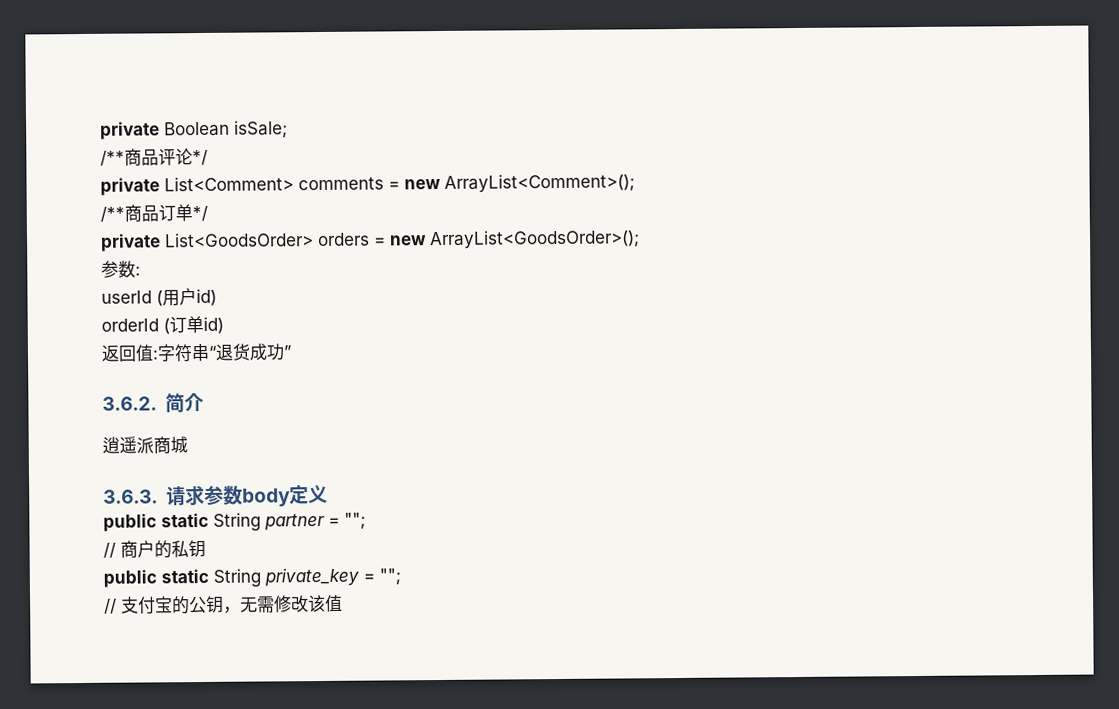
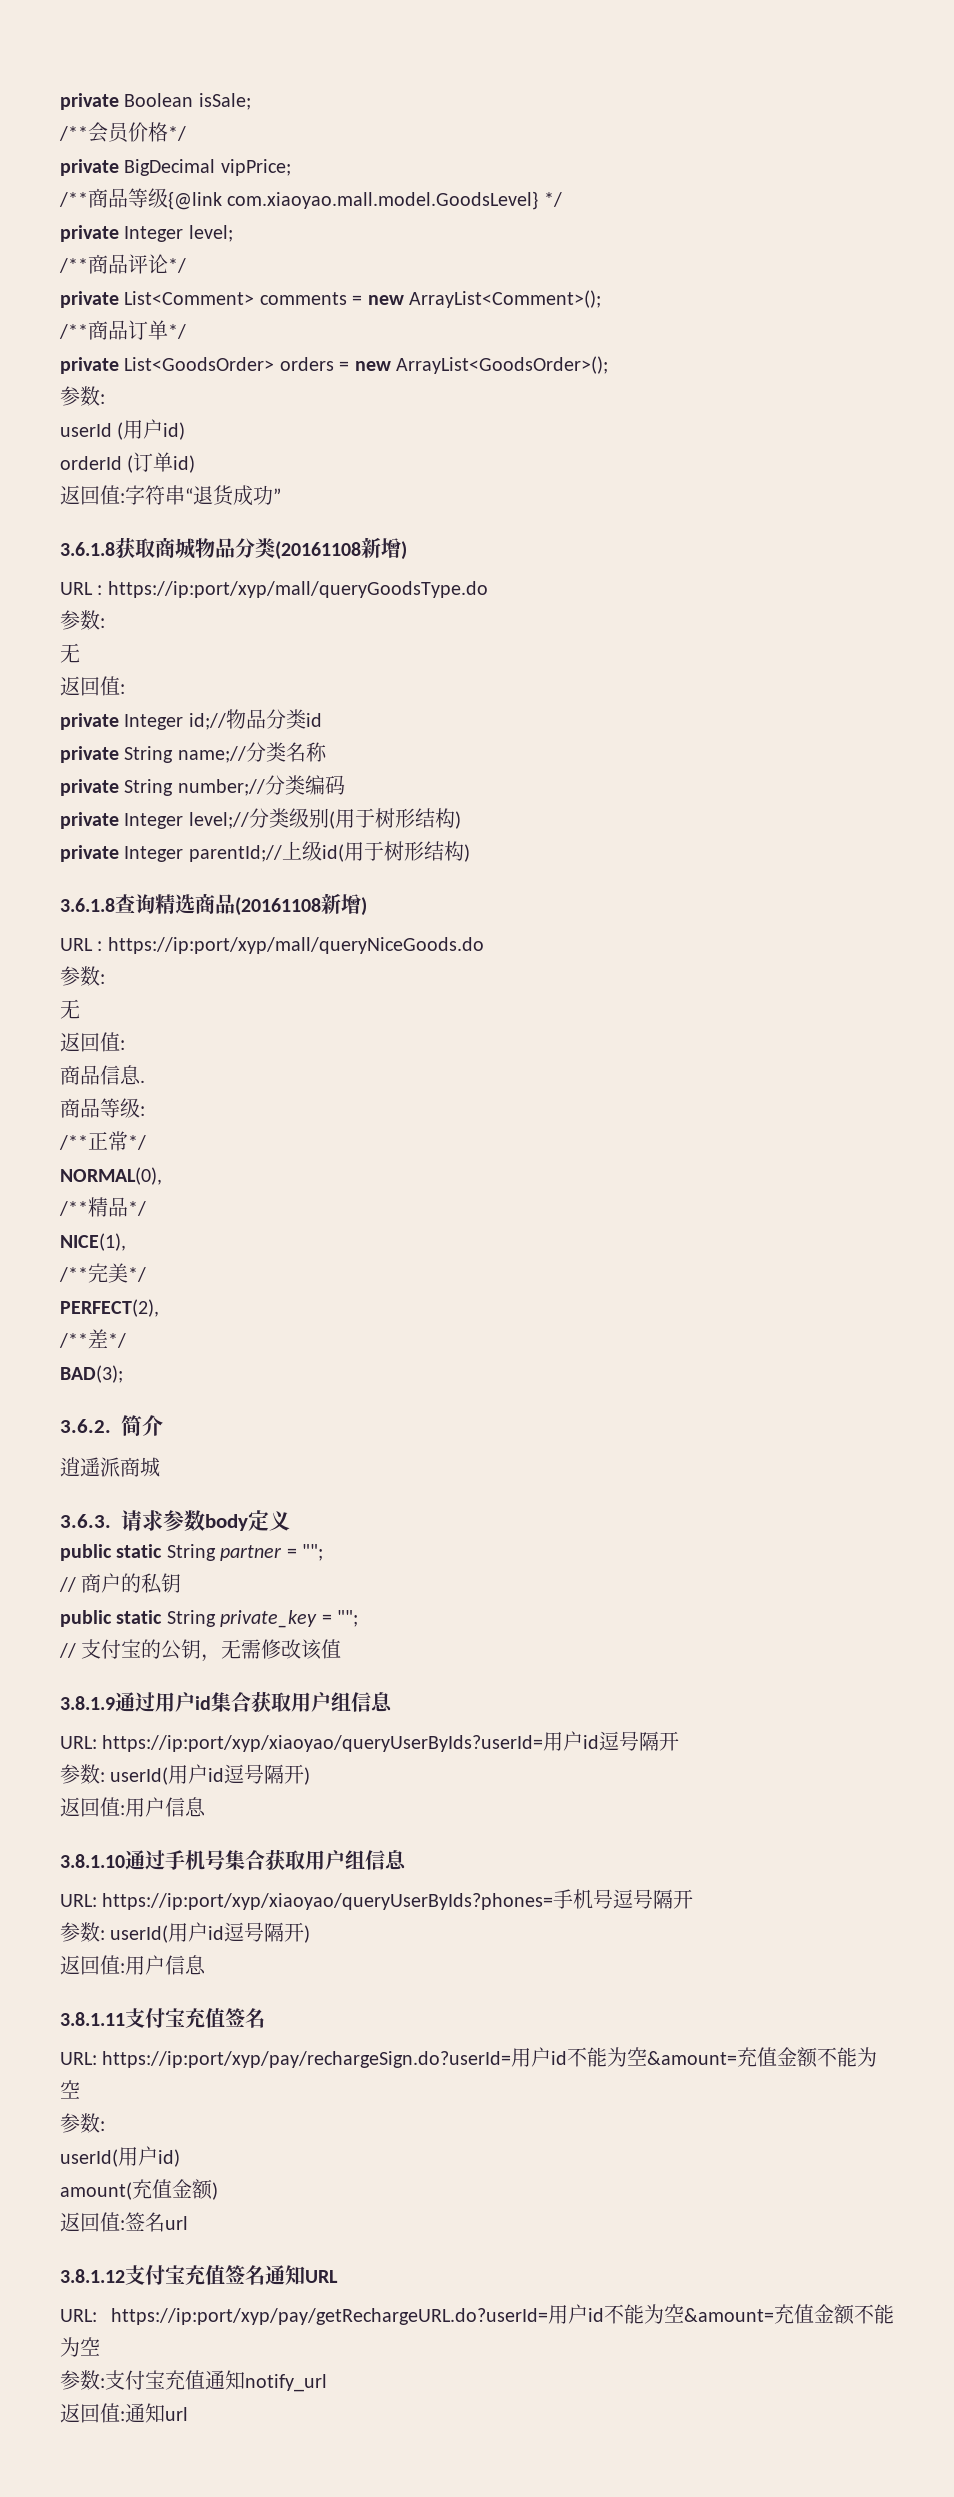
+ /**会员价格*/
+ private BigDecimal vipPrice;
+ /**商品等级{@link com.xiaoyao.mall.model.GoodsLevel} */
+ private Integer level;
+ 3.6.1.8获取商城物品分类(20161108新增)
+ URL : https://ip:port/xyp/mall/queryGoodsType.do
+ 参数:
+ 无
+ 返回值:
+ private Integer id;//物品分类id
+ private String name;//分类名称
+ private String number;//分类编码
+ private Integer level;//分类级别(用于树形结构)
+ private Integer parentId;//上级id(用于树形结构)
+ 3.6.1.8查询精选商品(20161108新增)
+ URL : https://ip:port/xyp/mall/queryNiceGoods.do
+ 参数:
+ 无
+ 返回值:
+ 商品信息.
+ 商品等级:
+ /**正常*/
+ NORMAL(0),
+ /**精品*/
+ NICE(1),
+ /**完美*/
+ PERFECT(2),
+ /**差*/
+ BAD(3);
+ 3.8.1.9通过用户id集合获取用户组信息
+ URL: https://ip:port/xyp/xiaoyao/queryUserByIds?userId=用户id逗号隔开
+ 参数: userId(用户id逗号隔开)
+ 返回值:用户信息
+ 3.8.1.10通过手机号集合获取用户组信息
+ URL: https://ip:port/xyp/xiaoyao/queryUserByIds?phones=手机号逗号隔开
+ 参数: userId(用户id逗号隔开)
+ 返回值:用户信息
+ 3.8.1.11支付宝充值签名
+ URL: https://ip:port/xyp/pay/rechargeSign.do?userId=用户id不能为空&amount=充值金额不能为空
+ 参数:
+ userId(用户id)
+ amount(充值金额)
+ 返回值:签名url
+ 3.8.1.12支付宝充值签名通知URL
+ URL: https://ip:port/xyp/pay/getRechargeURL.do?userId=用户id不能为空&amount=充值金额不能为空
+ 参数:支付宝充值通知notify_url
+ 返回值:通知url

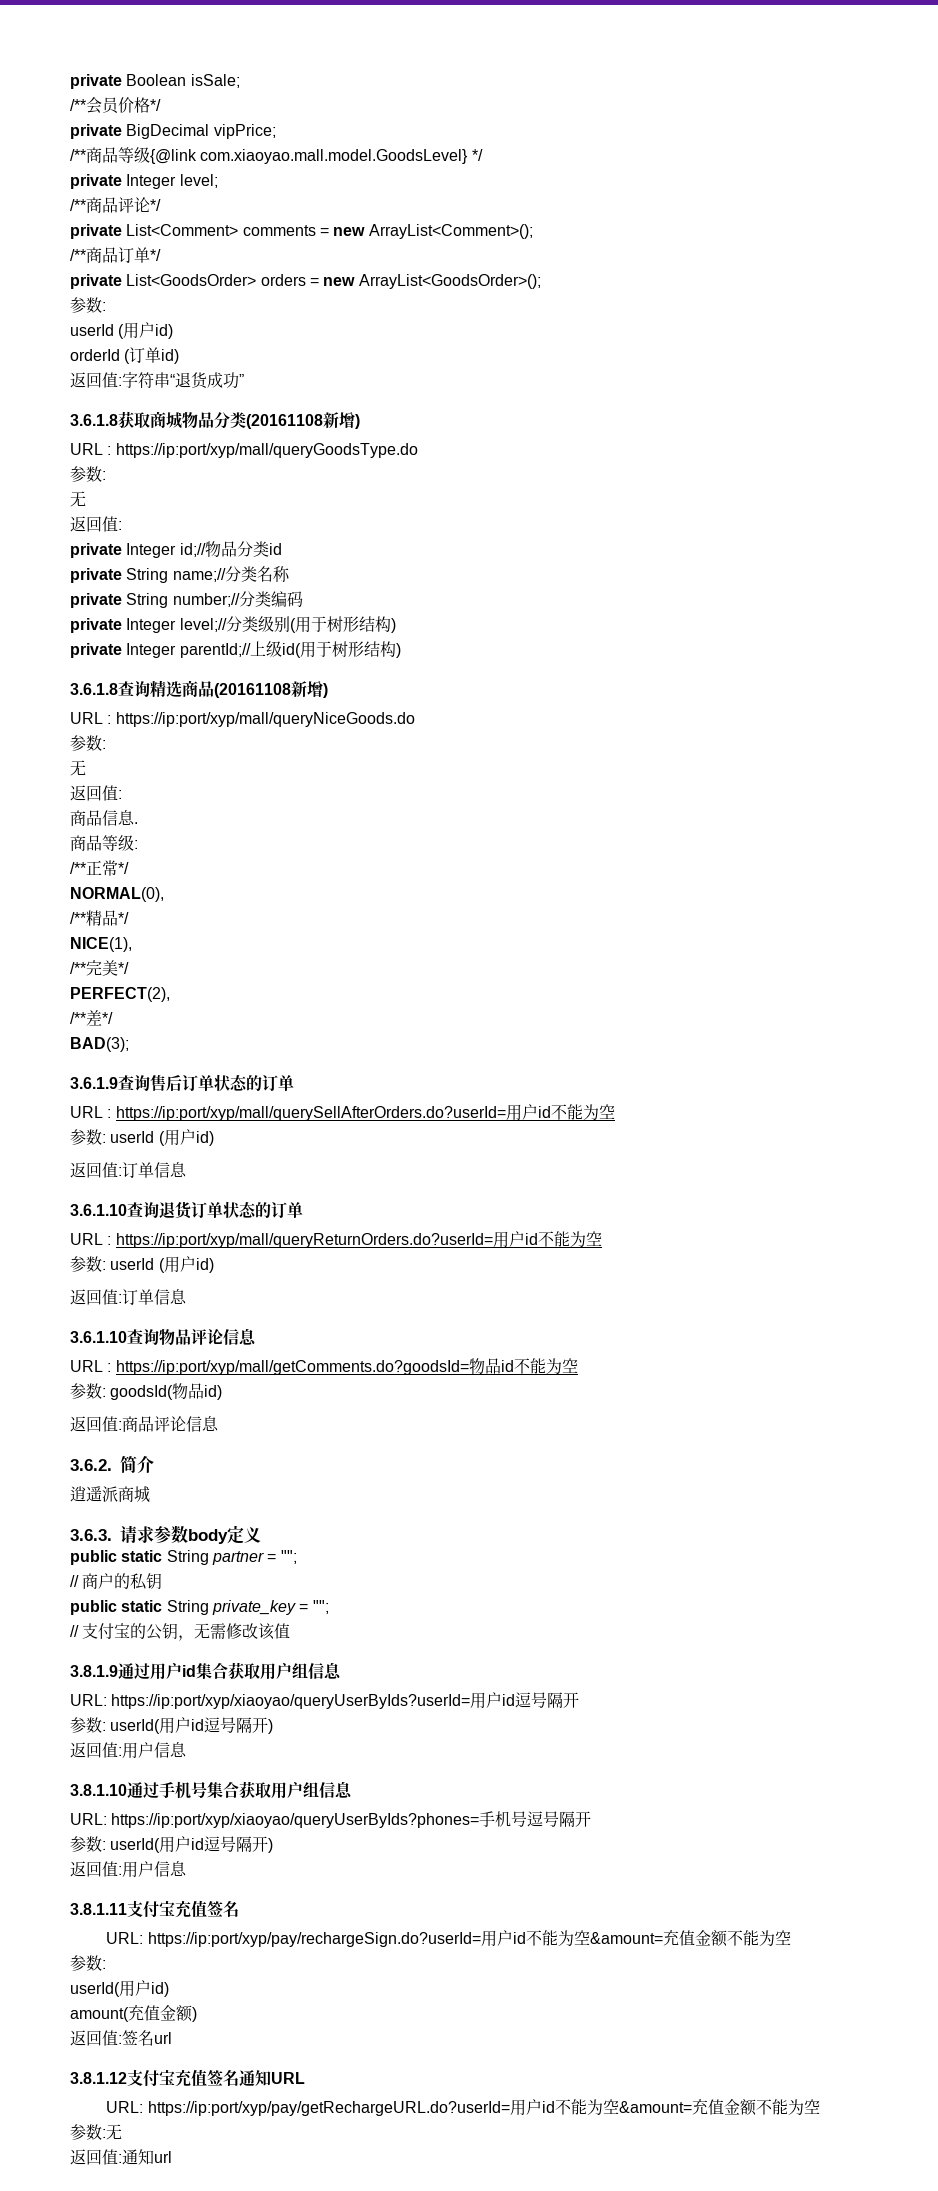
+ 3.6.1.9查询售后订单状态的订单
+ URL : https://ip:port/xyp/mall/querySellAfterOrders.do?userId=用户id不能为空
+ 参数: userId (用户id)
+ 返回值:订单信息
+ 3.6.1.10查询退货订单状态的订单
+ URL : https://ip:port/xyp/mall/queryReturnOrders.do?userId=用户id不能为空
+ 参数: userId (用户id)
+ 返回值:订单信息
+ 3.6.1.10查询物品评论信息
+ URL : https://ip:port/xyp/mall/getComments.do?goodsId=物品id不能为空
+ 参数: goodsId(物品id)
+ 返回值:商品评论信息
- 参数:支付宝充值通知notify_url
+ 参数:无

